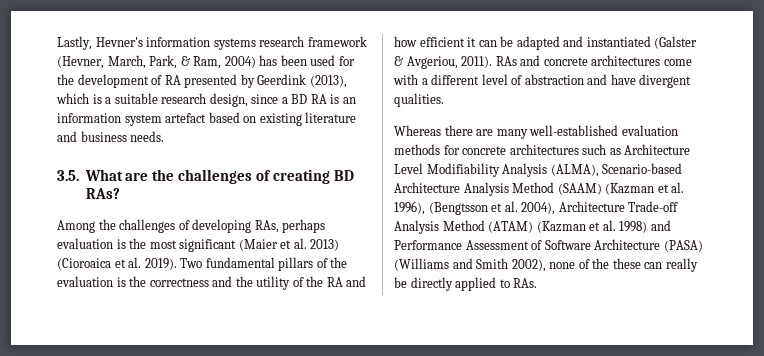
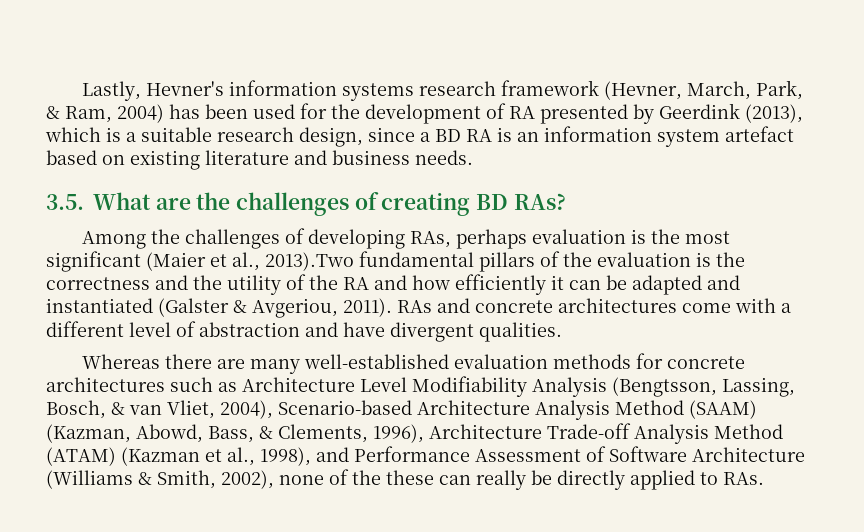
- Among the challenges of developing RAs, perhaps evaluation is the most significant (Maier et al. 2013) (Cioroaica et al. 2019). Two fundamental pillars of the evaluation is the correctness and the utility of the RA and how efficient it can be adapted and instantiated (Galster & Avgeriou, 2011).
+ Among the challenges of developing RAs, perhaps evaluation is the most significant (Maier et al., 2013).Two fundamental pillars of the evaluation is the correctness and the utility of the RA and how efficiently it can be adapted and instantiated (Galster & Avgeriou, 2011).
- Whereas there are many well-established evaluation methods for concrete architectures such as Architecture Level Modifiability Analysis (ALMA), Scenario-based Architecture Analysis Method (SAAM) (Kazman et al. 1996), (Bengtsson et al. 2004), Architecture Trade-off Analysis Method (ATAM) (Kazman et al. 1998) and Performance Assessment of Software Architecture (PASA) (Williams and Smith 2002), none of the these can really be directly applied to RAs.
+ Whereas there are many well-established evaluation methods for concrete architectures such as Architecture Level Modifiability Analysis (Bengtsson, Lassing, Bosch, & van Vliet, 2004), Scenario-based Architecture Analysis Method (SAAM) (Kazman, Abowd, Bass, & Clements, 1996), Architecture Trade-off Analysis Method (ATAM) (Kazman et al., 1998), and Performance Assessment of Software Architecture (Williams & Smith, 2002), none of the these can really be directly applied to RAs.

